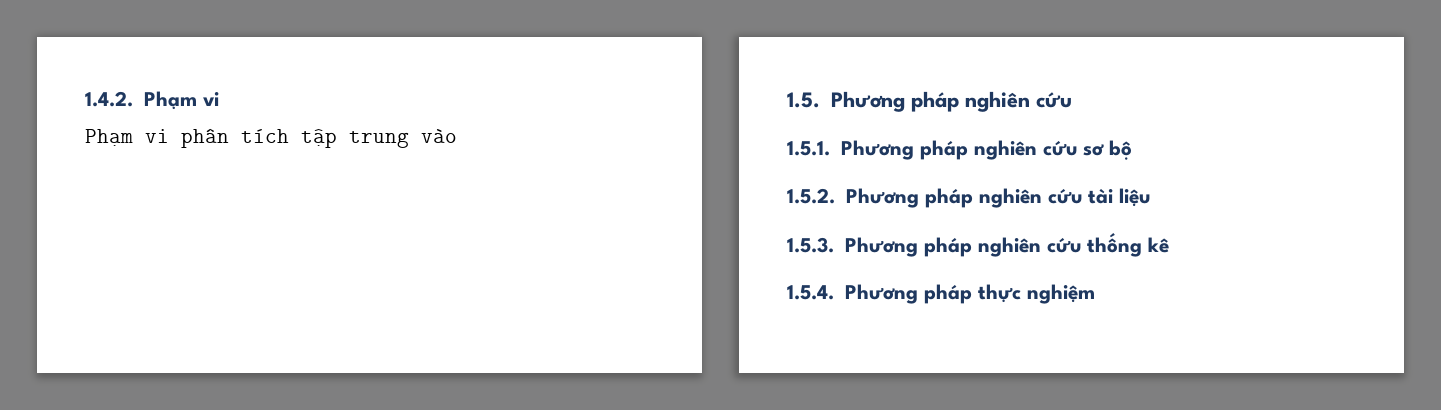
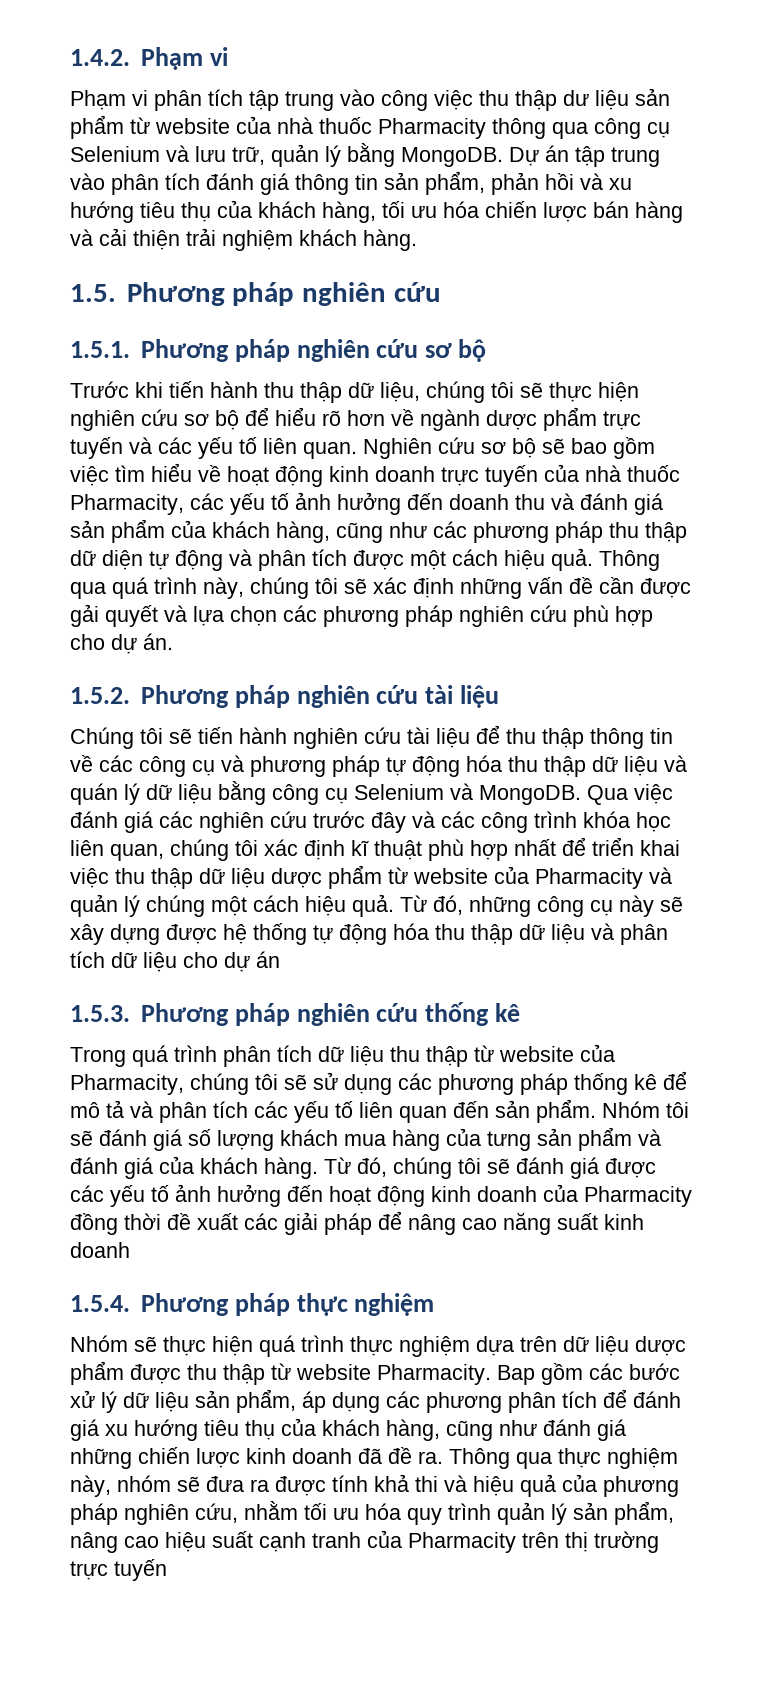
- Phạm vi phân tích tập trung vào
+ Phạm vi phân tích tập trung vào công việc thu thập dư liệu sản phẩm từ website của nhà thuốc Pharmacity thông qua công cụ Selenium và lưu trữ, quản lý bằng MongoDB. Dự án tập trung vào phân tích đánh giá thông tin sản phẩm, phản hồi và xu hướng tiêu thụ của khách hàng, tối ưu hóa chiến lược bán hàng và cải thiện trải nghiệm khách hàng.
+ Trước khi tiến hành thu thập dữ liệu, chúng tôi sẽ thực hiện nghiên cứu sơ bộ để hiểu rõ hơn về ngành dược phẩm trực tuyến và các yếu tố liên quan. Nghiên cứu sơ bộ sẽ bao gồm việc tìm hiểu về hoạt động kinh doanh trực tuyến của nhà thuốc Pharmacity, các yếu tố ảnh hưởng đến doanh thu và đánh giá sản phẩm của khách hàng, cũng như các phương pháp thu thập dữ diện tự động và phân tích được một cách hiệu quả. Thông qua quá trình này, chúng tôi sẽ xác định những vấn đề cần được gải quyết và lựa chọn các phương pháp nghiên cứu phù hợp cho dự án.
+ Chúng tôi sẽ tiến hành nghiên cứu tài liệu để thu thập thông tin về các công cụ và phương pháp tự động hóa thu thập dữ liệu và quán lý dữ liệu bằng công cụ Selenium và MongoDB. Qua việc đánh giá các nghiên cứu trước đây và các công trình khóa học liên quan, chúng tôi xác định kĩ thuật phù hợp nhất để triển khai việc thu thập dữ liệu dược phẩm từ website của Pharmacity và quản lý chúng một cách hiệu quả. Từ đó, những công cụ này sẽ xây dựng được hệ thống tự động hóa thu thập dữ liệu và phân tích dữ liệu cho dự án
+ Trong quá trình phân tích dữ liệu thu thập từ website của Pharmacity, chúng tôi sẽ sử dụng các phương pháp thống kê để mô tả và phân tích các yếu tố liên quan đến sản phẩm. Nhóm tôi sẽ đánh giá số lượng khách mua hàng của tưng sản phẩm và đánh giá của khách hàng. Từ đó, chúng tôi sẽ đánh giá được các yếu tố ảnh hưởng đến hoạt động kinh doanh của Pharmacity đồng thời đề xuất các giải pháp để nâng cao năng suất kinh doanh
+ Nhóm sẽ thực hiện quá trình thực nghiệm dựa trên dữ liệu dược phẩm được thu thập từ website Pharmacity. Bap gồm các bước xử lý dữ liệu sản phẩm, áp dụng các phương phân tích để đánh giá xu hướng tiêu thụ của khách hàng, cũng như đánh giá những chiến lược kinh doanh đã đề ra. Thông qua thực nghiệm này, nhóm sẽ đưa ra được tính khả thi và hiệu quả của phương pháp nghiên cứu, nhằm tối ưu hóa quy trình quản lý sản phẩm, nâng cao hiệu suất cạnh tranh của Pharmacity trên thị trường trực tuyến

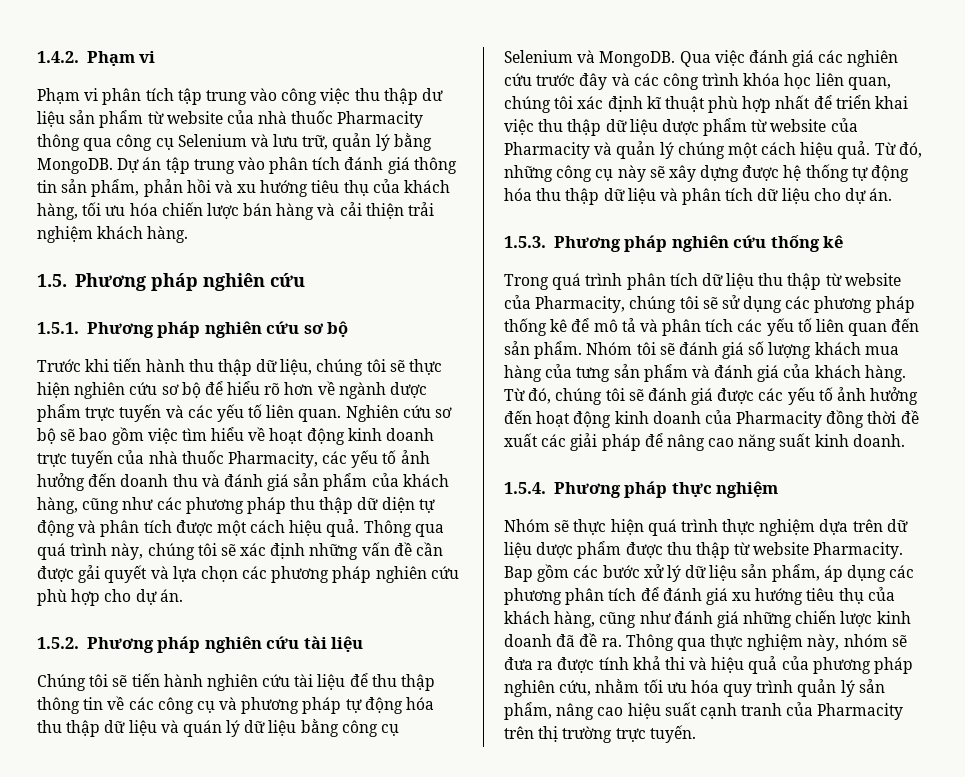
- Từ đó, những công cụ này sẽ xây dựng được hệ thống tự động hóa thu thập dữ liệu và phân tích dữ liệu cho dự án
+ Từ đó, những công cụ này sẽ xây dựng được hệ thống tự động hóa thu thập dữ liệu và phân tích dữ liệu cho dự án.
- Từ đó, chúng tôi sẽ đánh giá được các yếu tố ảnh hưởng đến hoạt động kinh doanh của Pharmacity đồng thời đề xuất các giải pháp để nâng cao năng suất kinh doanh
+ Từ đó, chúng tôi sẽ đánh giá được các yếu tố ảnh hưởng đến hoạt động kinh doanh của Pharmacity đồng thời đề xuất các giải pháp để nâng cao năng suất kinh doanh.
- Thông qua thực nghiệm này, nhóm sẽ đưa ra được tính khả thi và hiệu quả của phương pháp nghiên cứu, nhằm tối ưu hóa quy trình quản lý sản phẩm, nâng cao hiệu suất cạnh tranh của Pharmacity trên thị trường trực tuyến
+ Thông qua thực nghiệm này, nhóm sẽ đưa ra được tính khả thi và hiệu quả của phương pháp nghiên cứu, nhằm tối ưu hóa quy trình quản lý sản phẩm, nâng cao hiệu suất cạnh tranh của Pharmacity trên thị trường trực tuyến.

